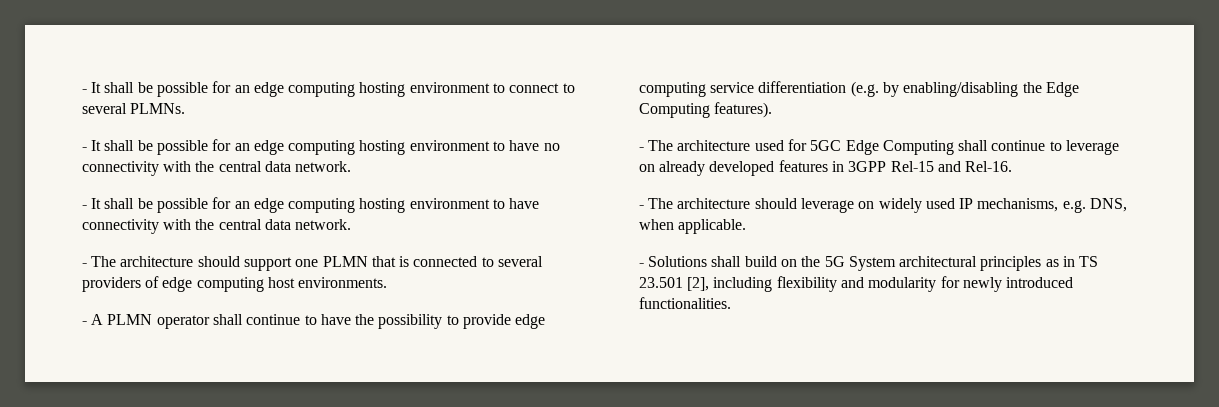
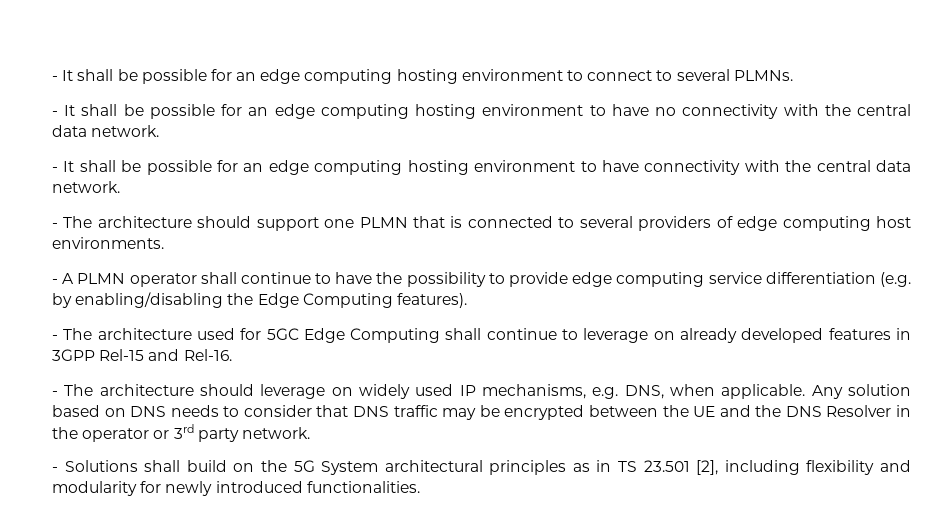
+ Any solution based on DNS needs to consider that DNS traffic may be encrypted between the UE and the DNS Resolver in the operator or 3rd party network.

